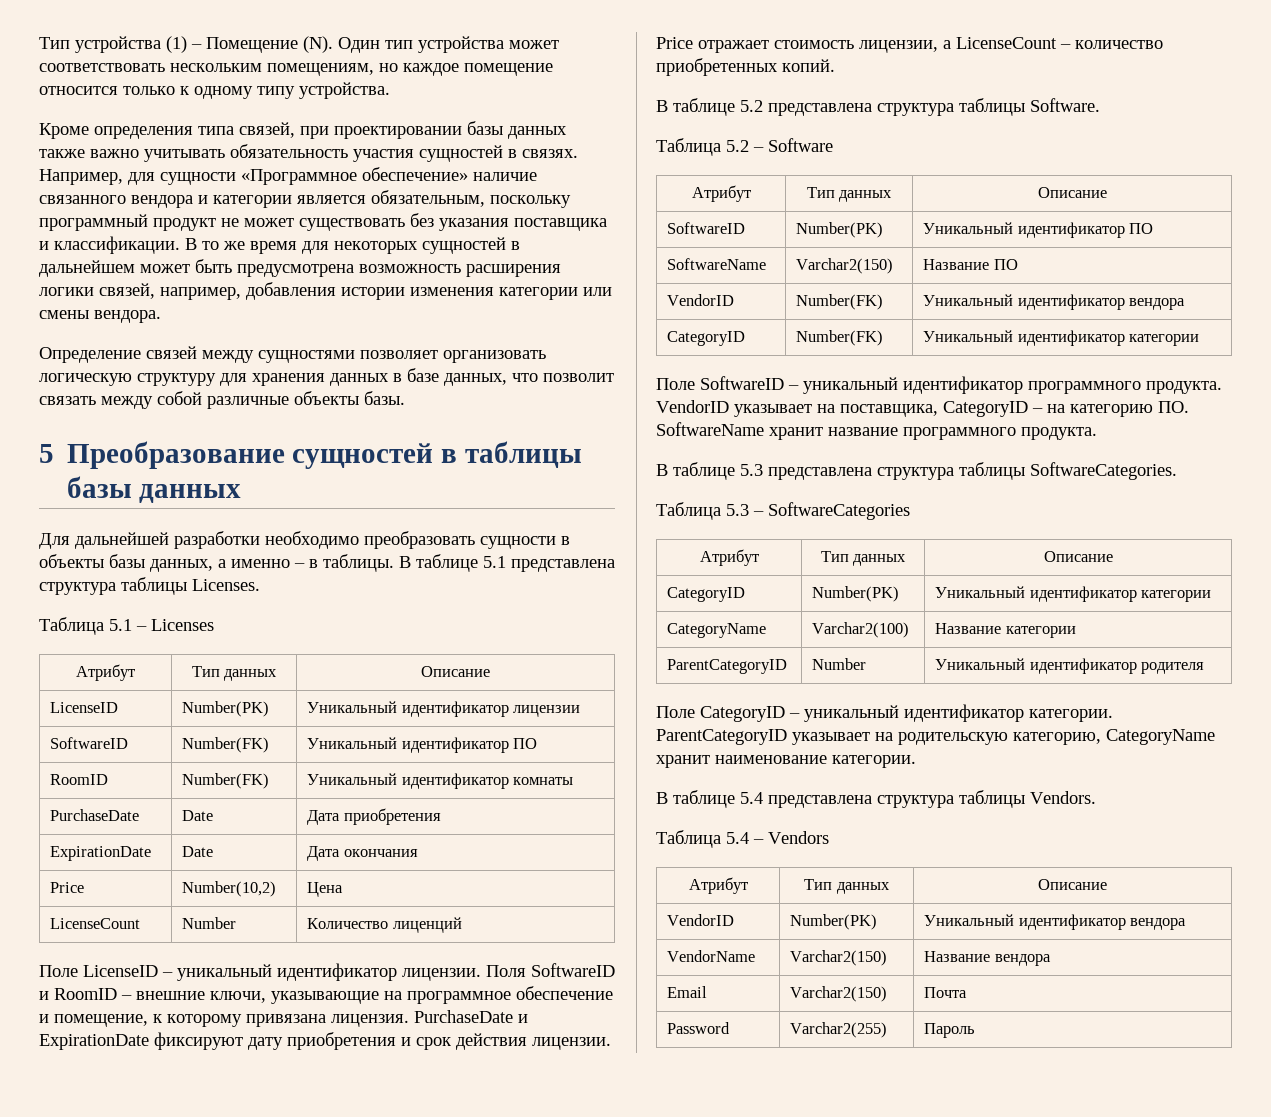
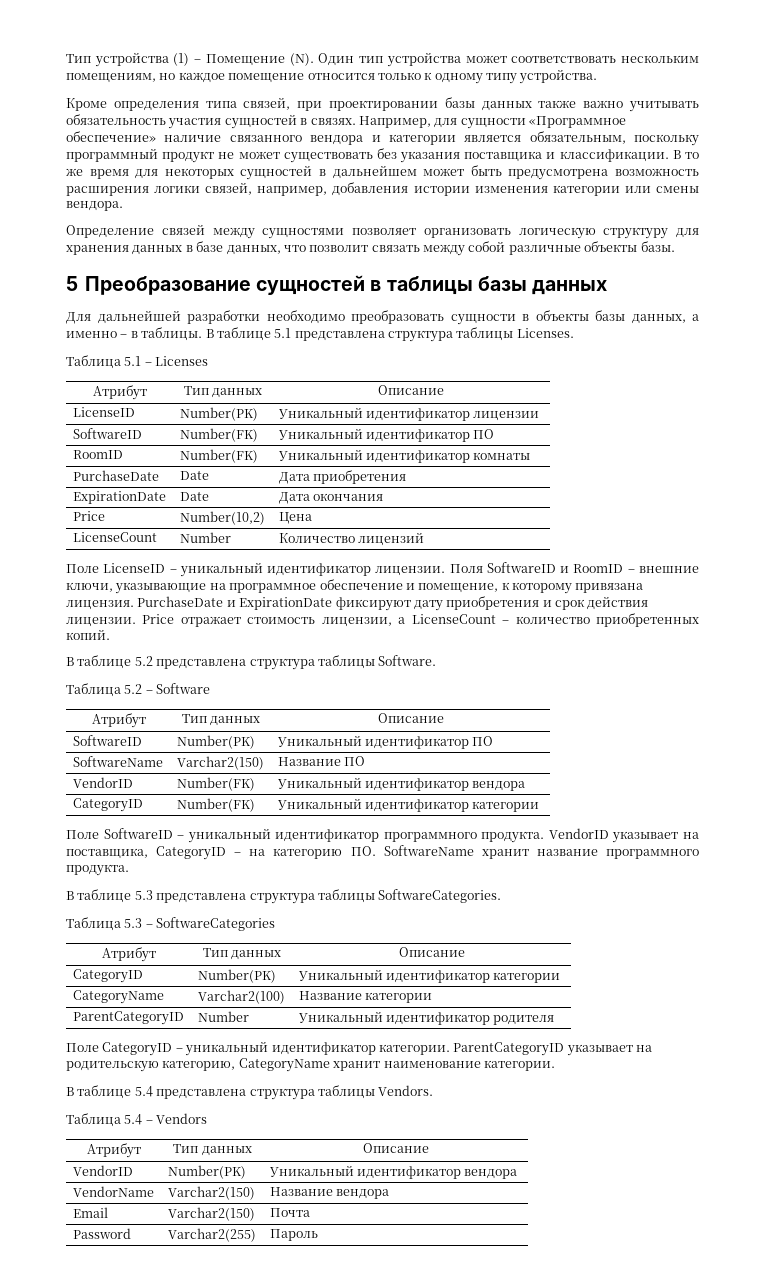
- LicenseCount | Number | Количество лиценций
+ LicenseCount | Number | Количество лицензий

